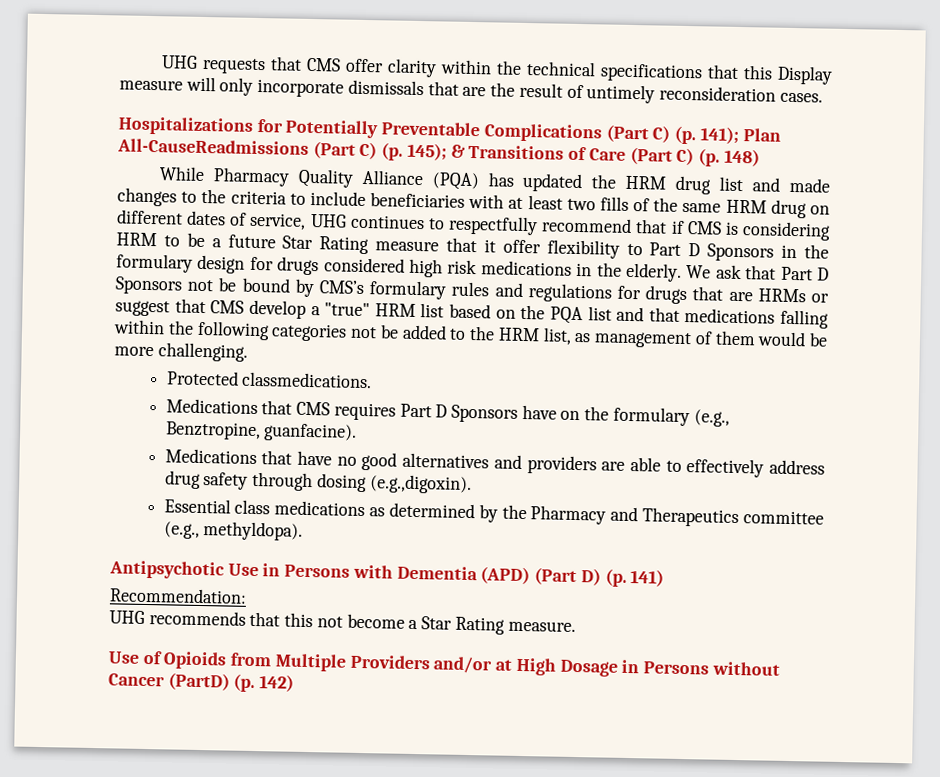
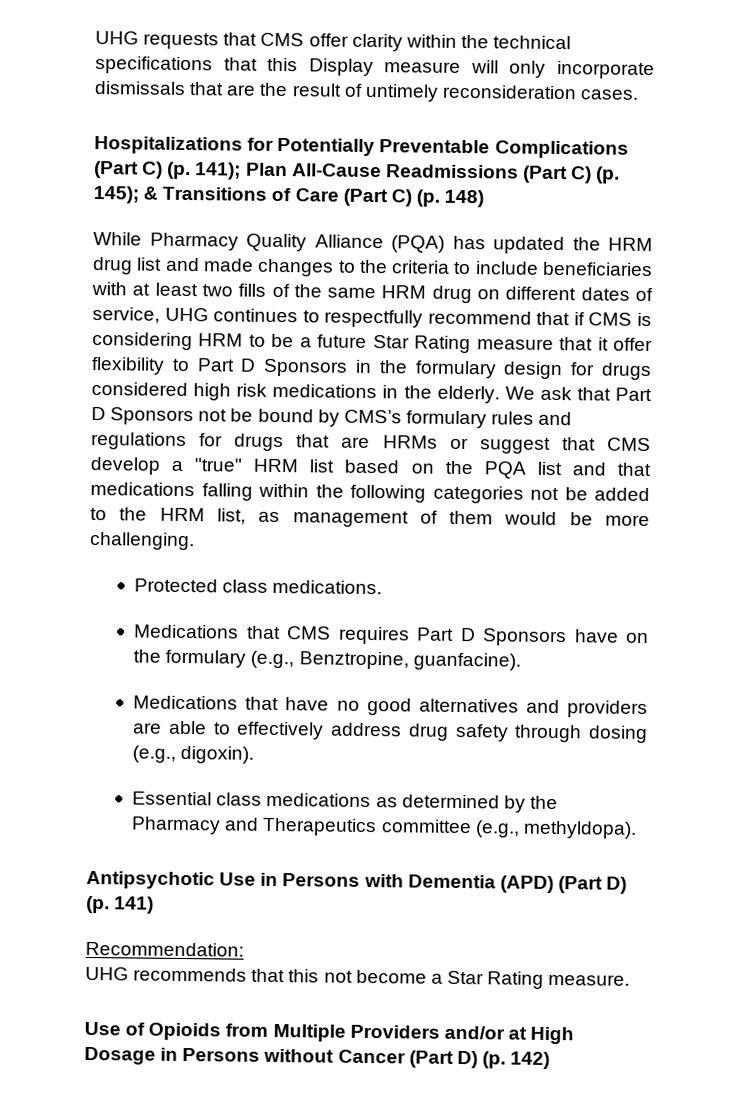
- Hospitalizations for Potentially Preventable Complications (Part C) (p. 141); Plan All-CauseReadmissions (Part C) (p. 145); & Transitions of Care (Part C) (p. 148)
+ Hospitalizations for Potentially Preventable Complications (Part C) (p. 141); Plan All-Cause Readmissions (Part C) (p. 145); & Transitions of Care (Part C) (p. 148)
- Protected classmedications.
+ Protected class medications.
- Medications that have no good alternatives and providers are able to effectively address drug safety through dosing (e.g.,digoxin).
+ Medications that have no good alternatives and providers are able to effectively address drug safety through dosing (e.g., digoxin).
- Use of Opioids from Multiple Providers and/or at High Dosage in Persons without Cancer (PartD) (p. 142)
+ Use of Opioids from Multiple Providers and/or at High Dosage in Persons without Cancer (Part D) (p. 142)

